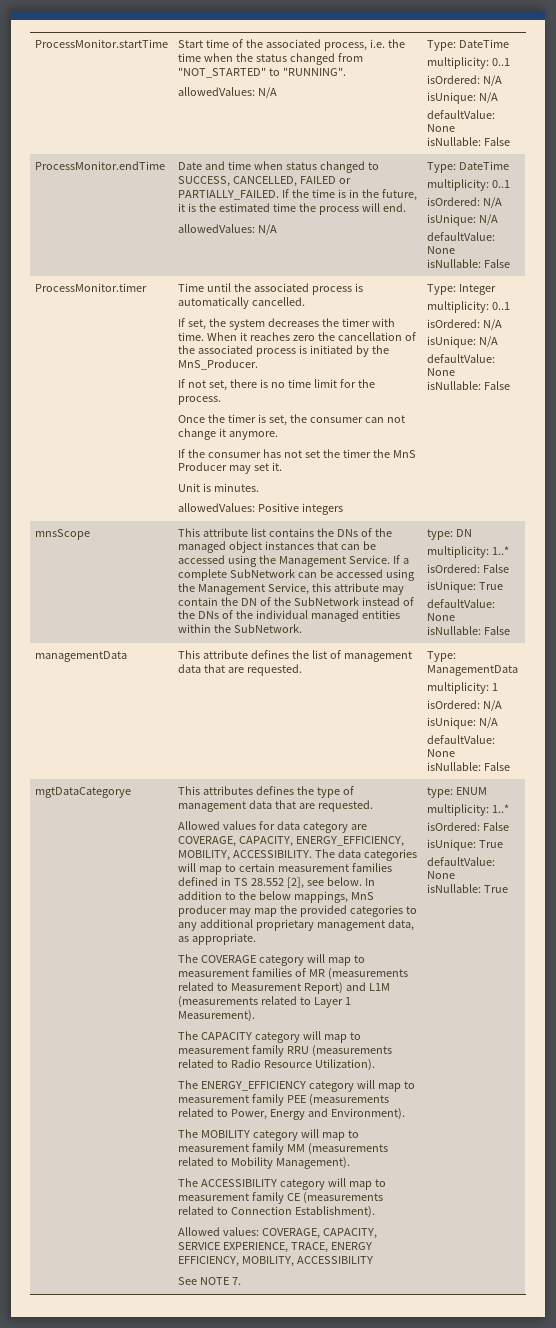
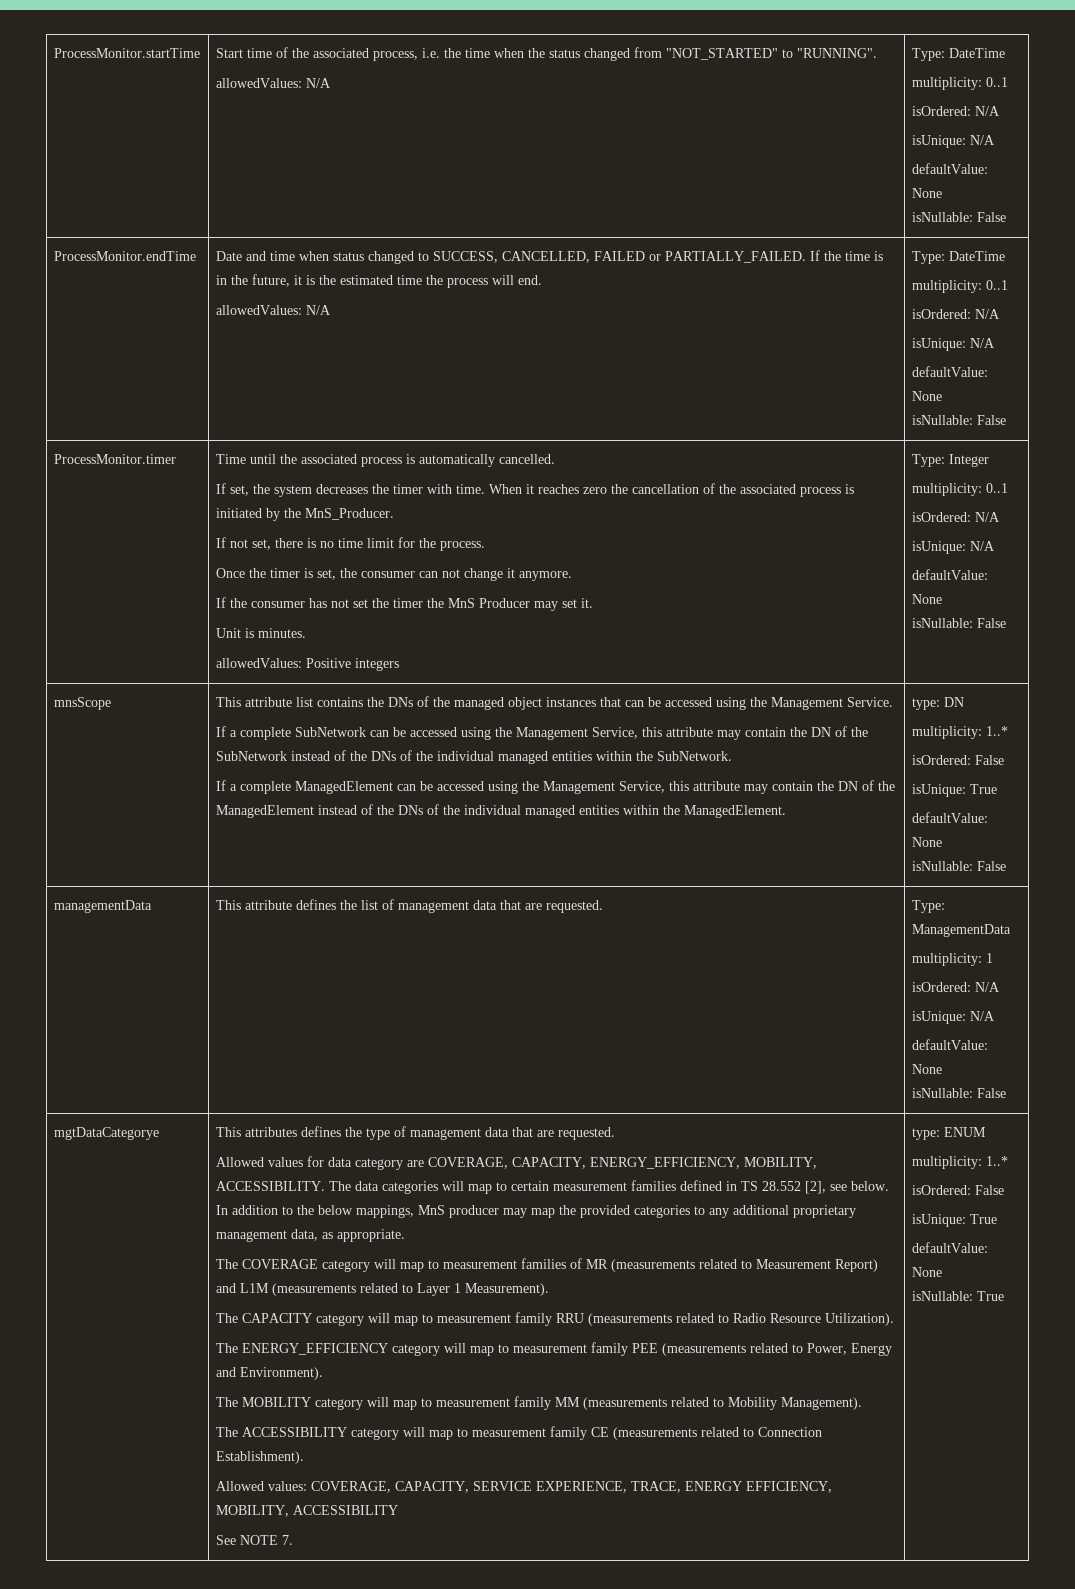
- This attribute list contains the DNs of the managed object instances that can be accessed using the Management Service. If a complete SubNetwork can be accessed using the Management Service, this attribute may contain the DN of the SubNetwork instead of the DNs of the individual managed entities within the SubNetwork.
+ This attribute list contains the DNs of the managed object instances that can be accessed using the Management Service.
+ If a complete SubNetwork can be accessed using the Management Service, this attribute may contain the DN of the SubNetwork instead of the DNs of the individual managed entities within the SubNetwork.
+ If a complete ManagedElement can be accessed using the Management Service, this attribute may contain the DN of the ManagedElement instead of the DNs of the individual managed entities within the ManagedElement.

